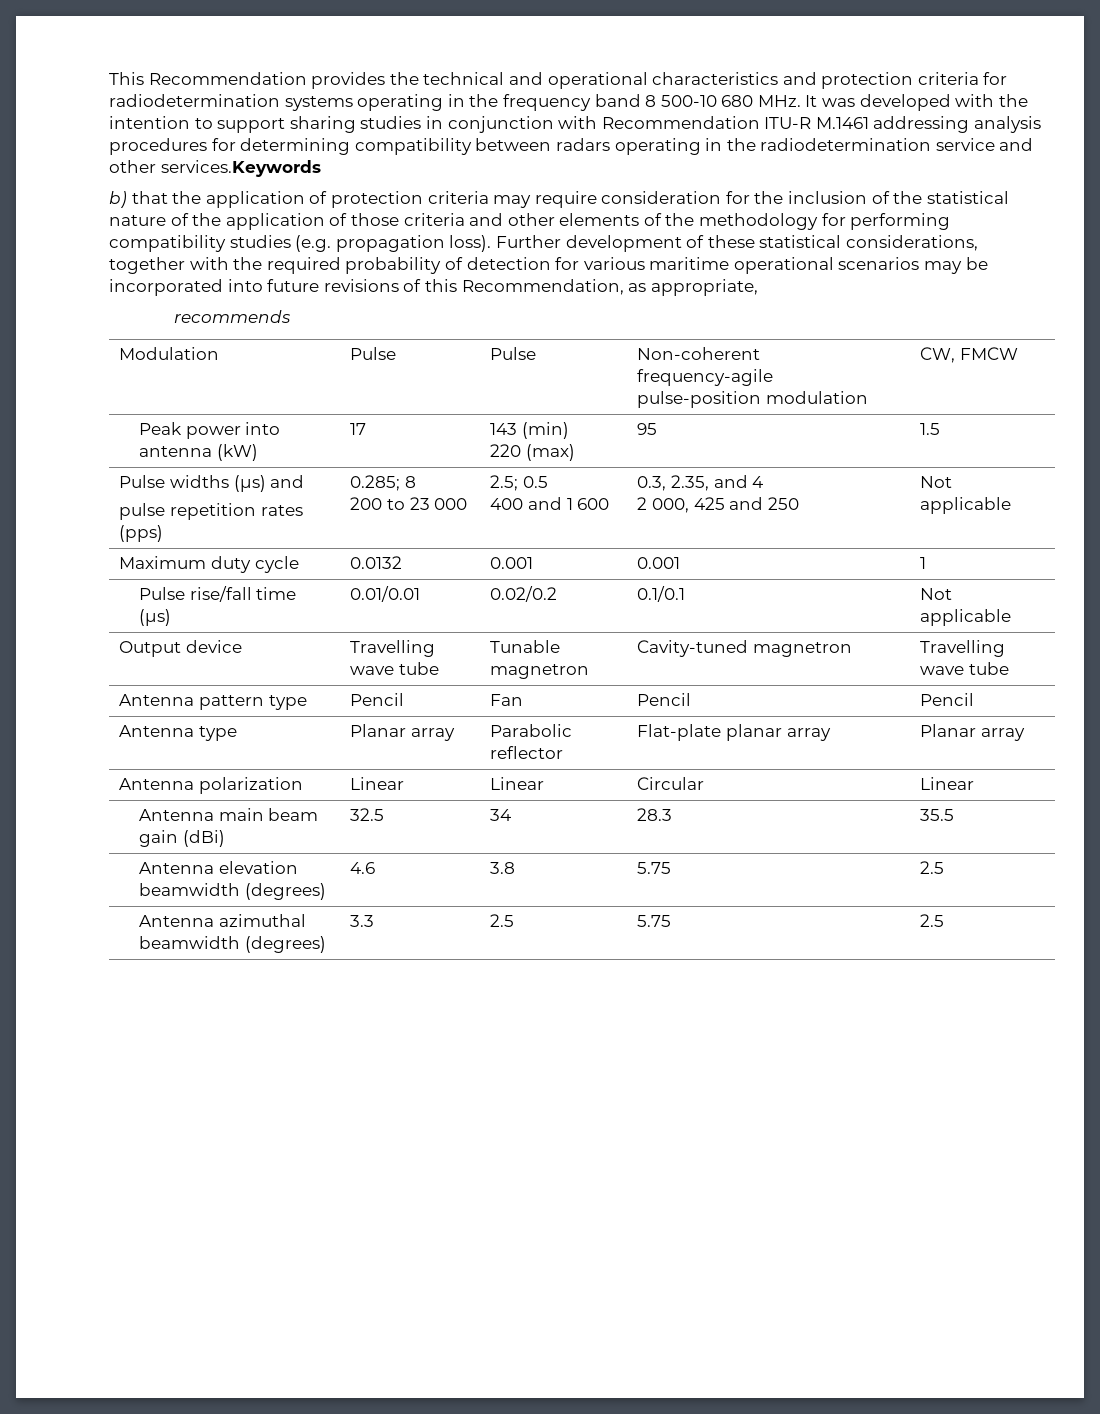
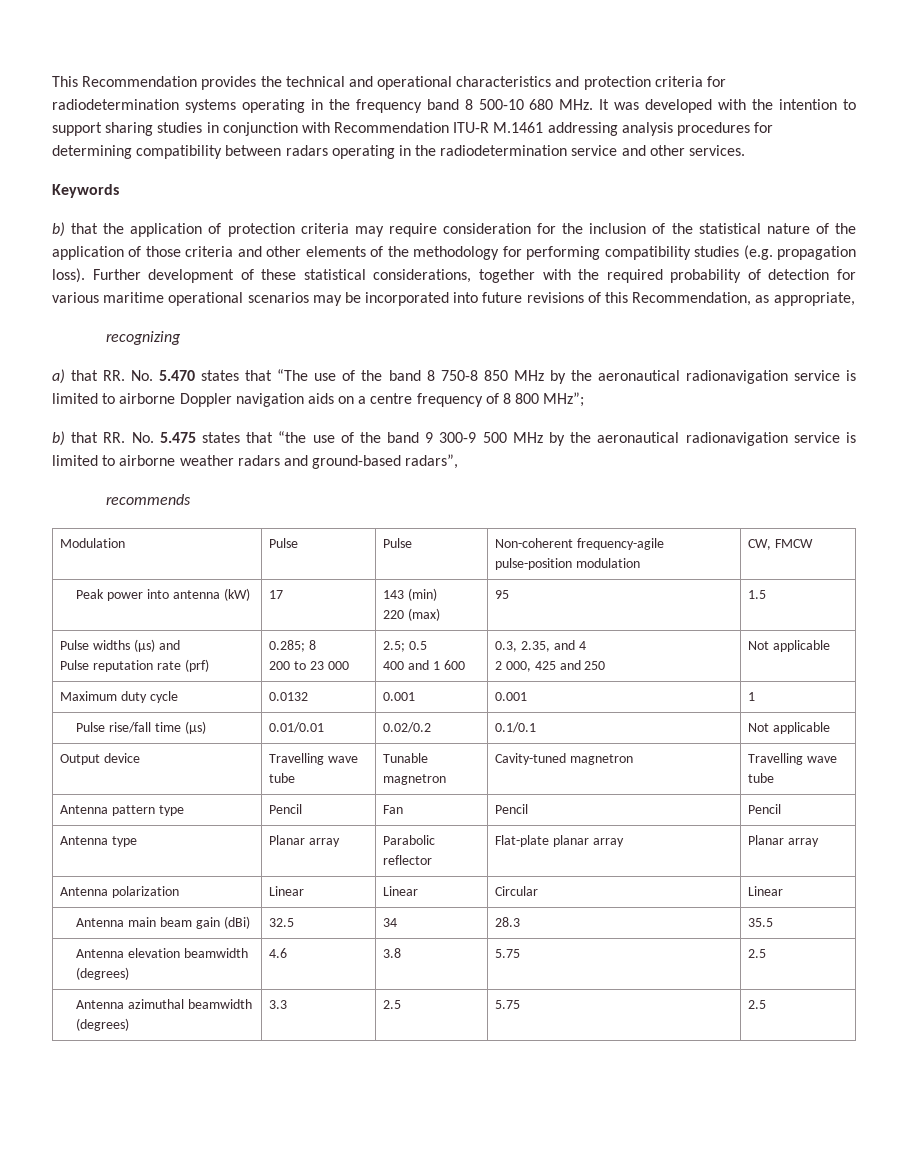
- This Recommendation provides the technical and operational characteristics and protection criteria for radiodetermination systems operating in the frequency band 8 500-10 680 MHz. It was developed with the intention to support sharing studies in conjunction with Recommendation ITU-R M.1461 addressing analysis procedures for determining compatibility between radars operating in the radiodetermination service and other services.Keywords
+ This Recommendation provides the technical and operational characteristics and protection criteria for radiodetermination systems operating in the frequency band 8 500-10 680 MHz. It was developed with the intention to support sharing studies in conjunction with Recommendation ITU-R M.1461 addressing analysis procedures for determining compatibility between radars operating in the radiodetermination service and other services.
+ Keywords
+ recognizing
+ a) that RR. No. 5.470 states that “The use of the band 8 750-8 850 MHz by the aeronautical radionavigation service is limited to airborne Doppler navigation aids on a centre frequency of 8 800 MHz”;
+ b) that RR. No. 5.475 states that “the use of the band 9 300-9 500 MHz by the aeronautical radionavigation service is limited to airborne weather radars and ground-based radars”,
  Pulse widths (μs) and
- pulse repetition rates (pps) | 0.285; 8
+ Pulse reputation rate (prf) | 0.285; 8

